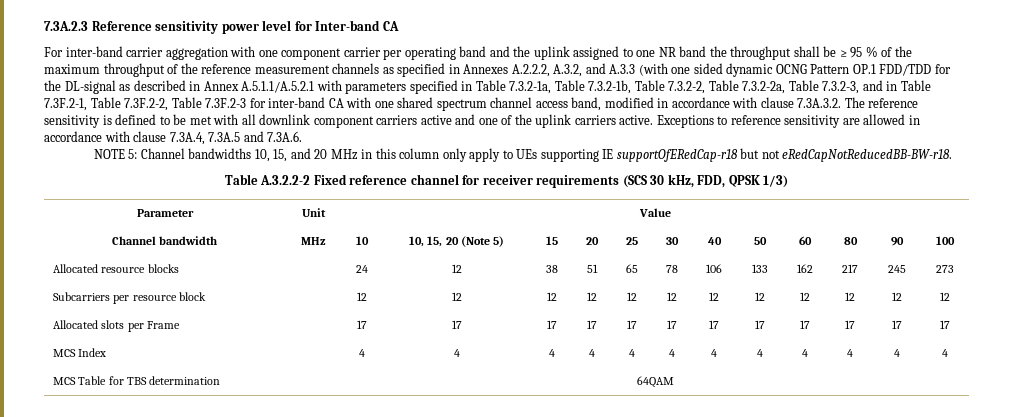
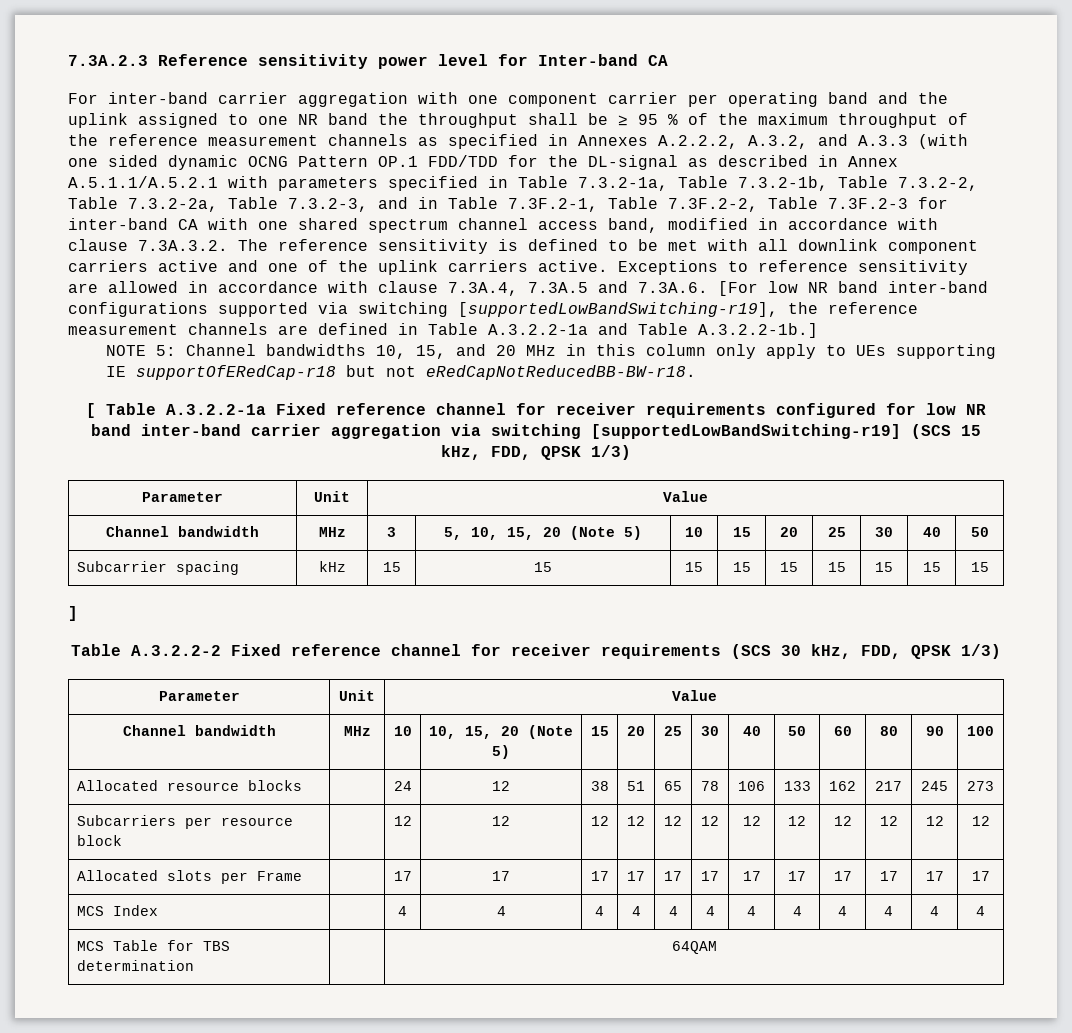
- Exceptions to reference sensitivity are allowed in accordance with clause 7.3A.4, 7.3A.5 and 7.3A.6.
+ Exceptions to reference sensitivity are allowed in accordance with clause 7.3A.4, 7.3A.5 and 7.3A.6. [For low NR band inter-band configurations supported via switching [supportedLowBandSwitching-r19], the reference measurement channels are defined in Table A.3.2.2-1a and Table A.3.2.2-1b.]
+ [ Table A.3.2.2-1a Fixed reference channel for receiver requirements configured for low NR band inter-band carrier aggregation via switching [supportedLowBandSwitching-r19] (SCS 15 kHz, FDD, QPSK 1/3)
+ Parameter | Unit | Value
+ Channel bandwidth | MHz | 3 | 5, 10, 15, 20 (Note 5) | 10 | 15 | 20 | 25 | 30 | 40 | 50
+ Subcarrier spacing | kHz | 15 | 15 | 15 | 15 | 15 | 15 | 15 | 15 | 15
+ ]

